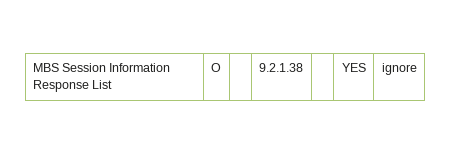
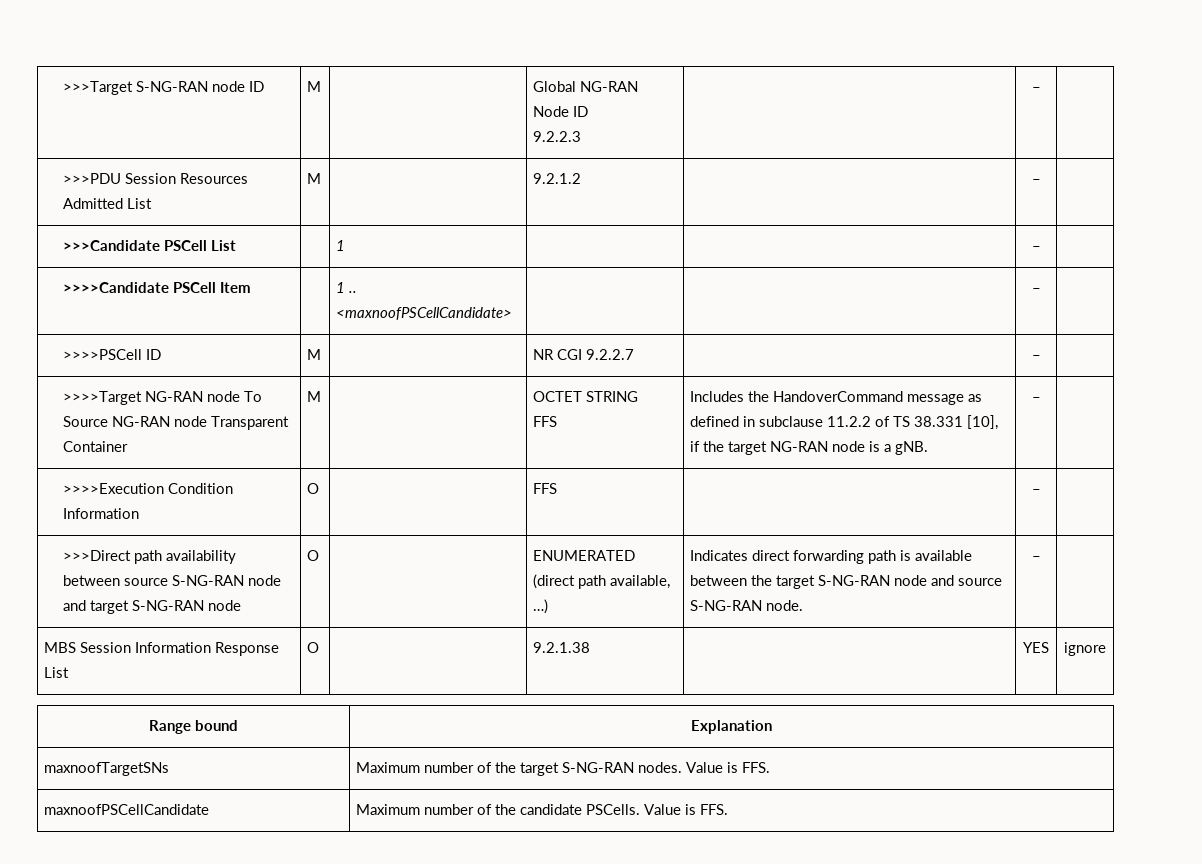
+ >>>Target S-NG-RAN node ID | M | | Global NG-RAN Node ID
+ 9.2.2.3 | | – |
+ >>>PDU Session Resources Admitted List | M | | 9.2.1.2 | | – |
+ >>>Candidate PSCell List | | 1 | | | – |
+ >>>>Candidate PSCell Item | | 1 .. <maxnoofPSCellCandidate> | | | – |
+ >>>>PSCell ID | M | | NR CGI 9.2.2.7 | | – |
+ >>>>Target NG-RAN node To Source NG-RAN node Transparent Container | M | | OCTET STRING
+ FFS | Includes the HandoverCommand message as defined in subclause 11.2.2 of TS 38.331 [10], if the target NG-RAN node is a gNB. | – |
+ >>>>Execution Condition Information | O | | FFS | | – |
+ >>>Direct path availability between source S-NG-RAN node and target S-NG-RAN node | O | | ENUMERATED (direct path available, …) | Indicates direct forwarding path is available between the target S-NG-RAN node and source S-NG-RAN node. | – |
+ Range bound | Explanation
+ maxnoofTargetSNs | Maximum number of the target S-NG-RAN nodes. Value is FFS.
+ maxnoofPSCellCandidate | Maximum number of the candidate PSCells. Value is FFS.

